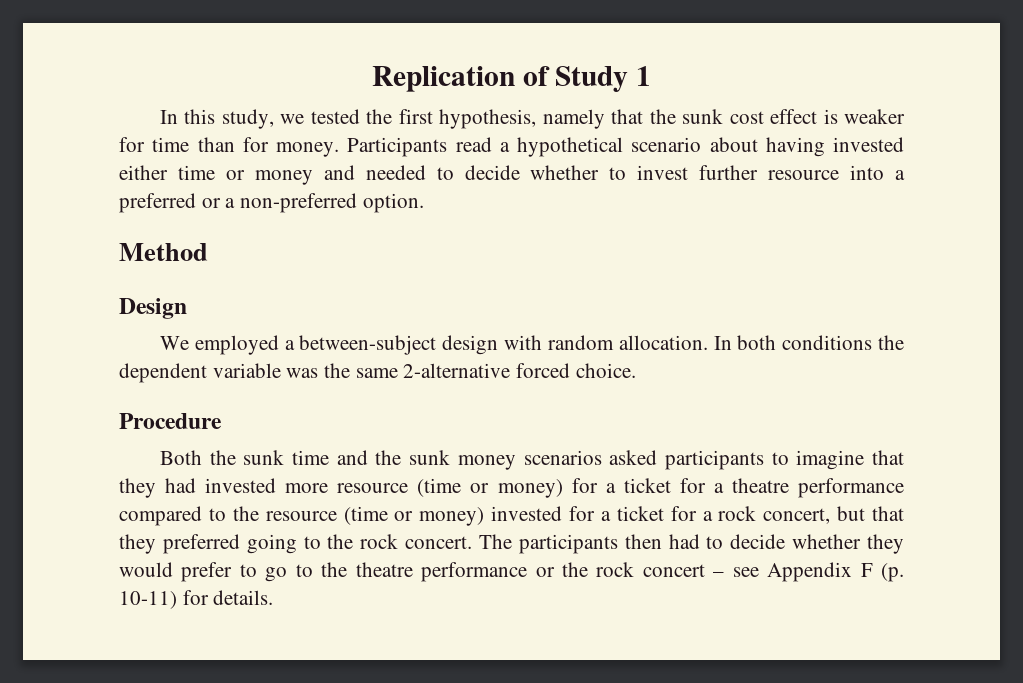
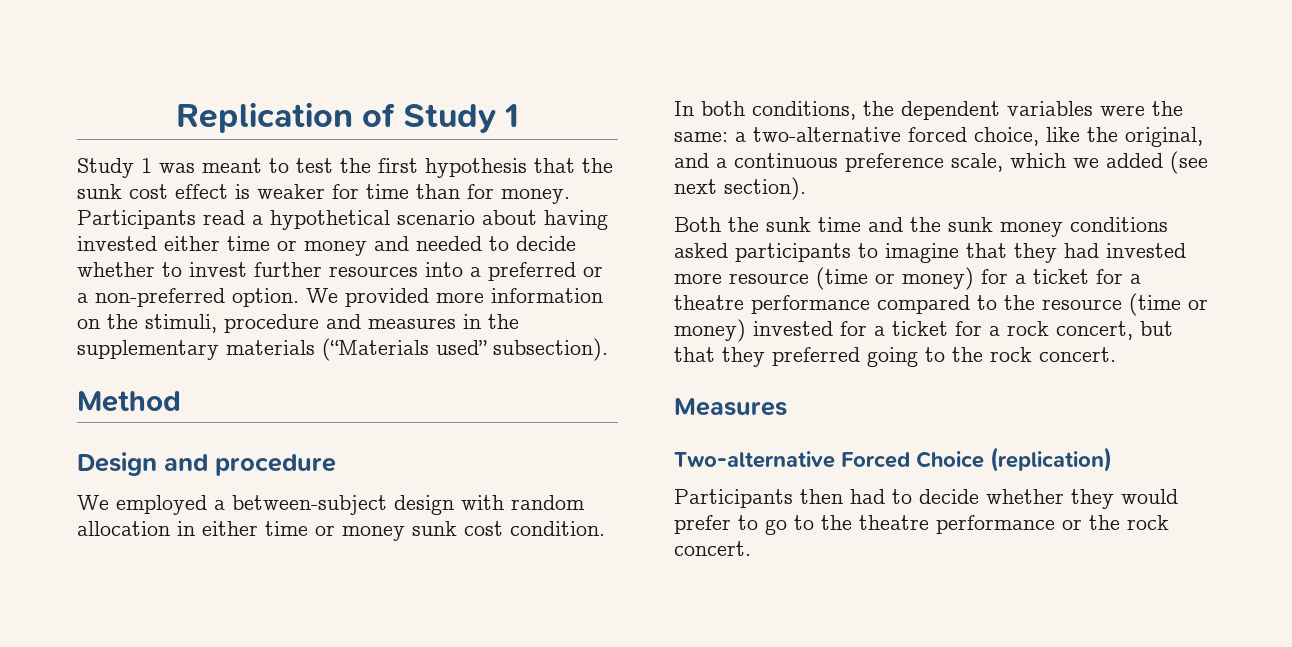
- In this study, we tested the first hypothesis, namely that the sunk cost effect is weaker for time than for money.
+ Study 1 was meant to test the first hypothesis that the sunk cost effect is weaker for time than for money.
- Participants read a hypothetical scenario about having invested either time or money and needed to decide whether to invest further resource into a preferred or a non-preferred option.
+ Participants read a hypothetical scenario about having invested either time or money and needed to decide whether to invest further resources into a preferred or a non-preferred option. We provided more information on the stimuli, procedure and measures in the supplementary materials (“Materials used” subsection).
- Design
+ Design and procedure
- We employed a between-subject design with random allocation.
+ We employed a between-subject design with random allocation in either time or money sunk cost condition.
- In both conditions the dependent variable was the same 2-alternative forced choice.
- Procedure
+ In both conditions, the dependent variables were the same: a two-alternative forced choice, like the original, and a continuous preference scale, which we added (see next section).
- Both the sunk time and the sunk money scenarios asked participants to imagine that they had invested more resource (time or money) for a ticket for a theatre performance compared to the resource (time or money) invested for a ticket for a rock concert, but that they preferred going to the rock concert. The participants then had to decide whether they would prefer to go to the theatre performance or the rock concert – see Appendix F (p. 10-11) for details.
+ Both the sunk time and the sunk money conditions asked participants to imagine that they had invested more resource (time or money) for a ticket for a theatre performance compared to the resource (time or money) invested for a ticket for a rock concert, but that they preferred going to the rock concert.
+ Measures
+ Two-alternative Forced Choice (replication)
+ Participants then had to decide whether they would prefer to go to the theatre performance or the rock concert.

